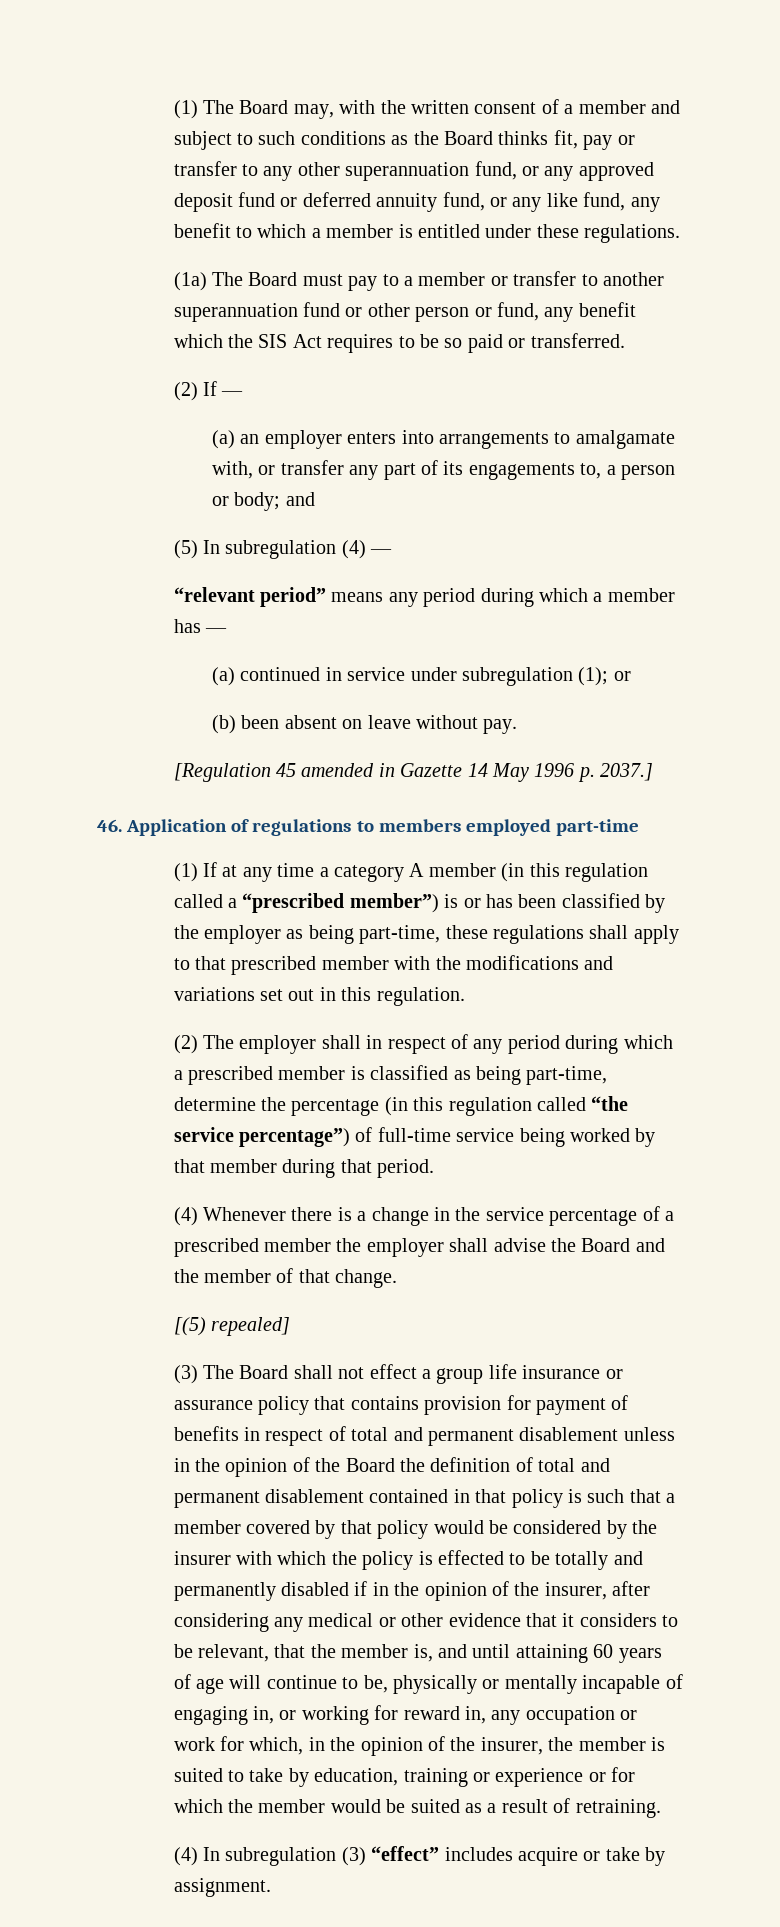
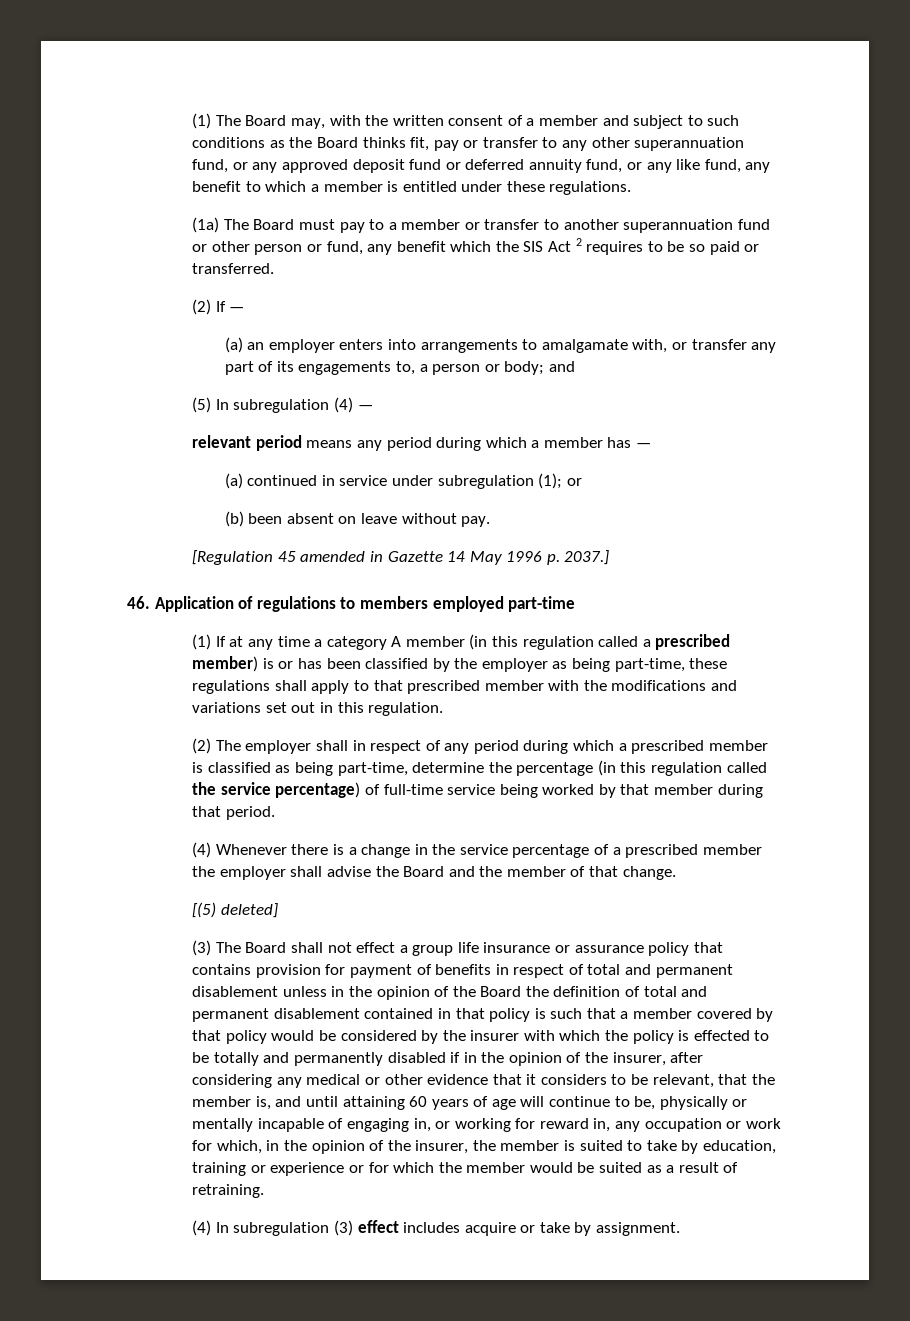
- (1a) The Board must pay to a member or transfer to another superannuation fund or other person or fund, any benefit which the SIS Act requires to be so paid or transferred.
+ (1a) The Board must pay to a member or transfer to another superannuation fund or other person or fund, any benefit which the SIS Act 2 requires to be so paid or transferred.
- “relevant period” means any period during which a member has —
+ relevant period means any period during which a member has —
- (1) If at any time a category A member (in this regulation called a “prescribed member”) is or has been classified by the employer as being part-time, these regulations shall apply to that prescribed member with the modifications and variations set out in this regulation.
+ (1) If at any time a category A member (in this regulation called a prescribed member) is or has been classified by the employer as being part-time, these regulations shall apply to that prescribed member with the modifications and variations set out in this regulation.
- (2) The employer shall in respect of any period during which a prescribed member is classified as being part-time, determine the percentage (in this regulation called “the service percentage”) of full-time service being worked by that member during that period.
+ (2) The employer shall in respect of any period during which a prescribed member is classified as being part-time, determine the percentage (in this regulation called the service percentage) of full-time service being worked by that member during that period.
- [(5) repealed]
+ [(5) deleted]
- (4) In subregulation (3) “effect” includes acquire or take by assignment.
+ (4) In subregulation (3) effect includes acquire or take by assignment.

